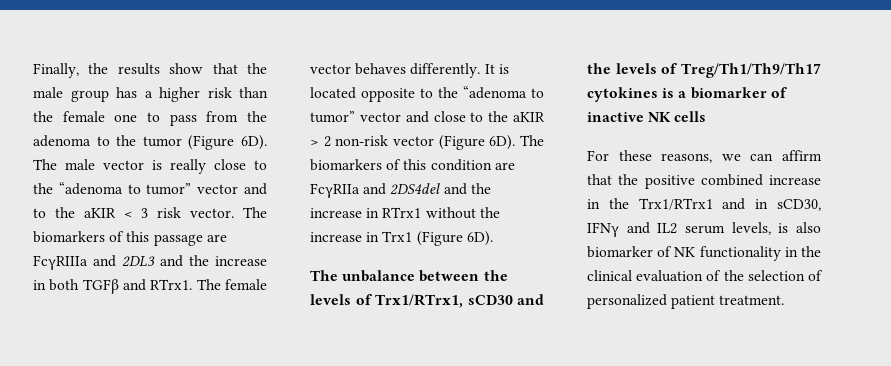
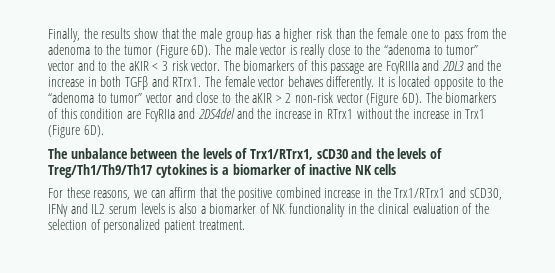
- For these reasons, we can affirm that the positive combined increase in the Trx1/RTrx1 and in sCD30, IFNγ and IL2 serum levels, is also biomarker of NK functionality in the clinical evaluation of the selection of personalized patient treatment.
+ For these reasons, we can affirm that the positive combined increase in the Trx1/RTrx1 and sCD30, IFNγ and IL2 serum levels is also a biomarker of NK functionality in the clinical evaluation of the selection of personalized patient treatment.

